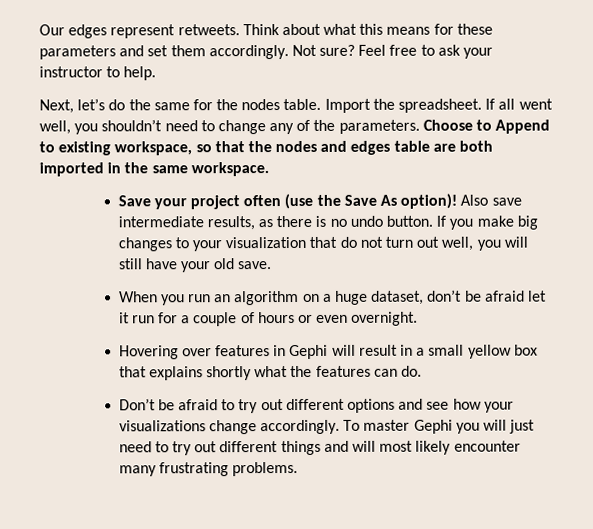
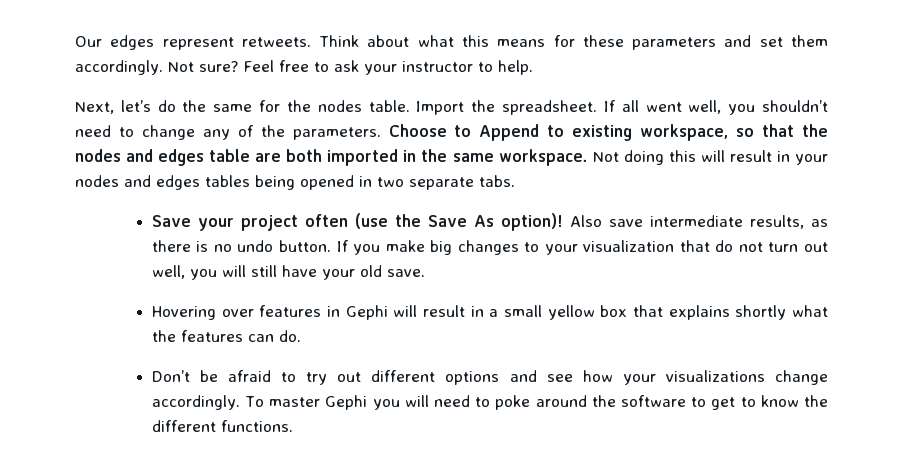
+ Not doing this will result in your nodes and edges tables being opened in two separate tabs.
- When you run an algorithm on a huge dataset, don’t be afraid let it run for a couple of hours or even overnight.
- To master Gephi you will just need to try out different things and will most likely encounter many frustrating problems.
+ To master Gephi you will need to poke around the software to get to know the different functions.

